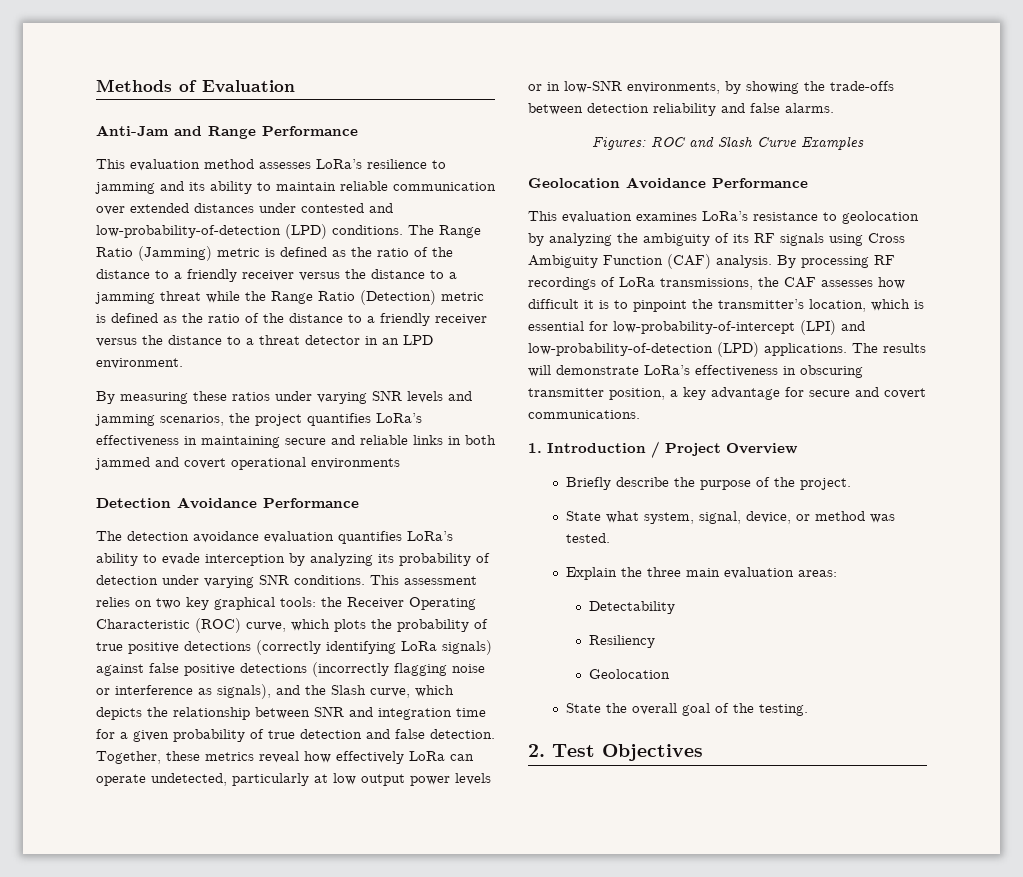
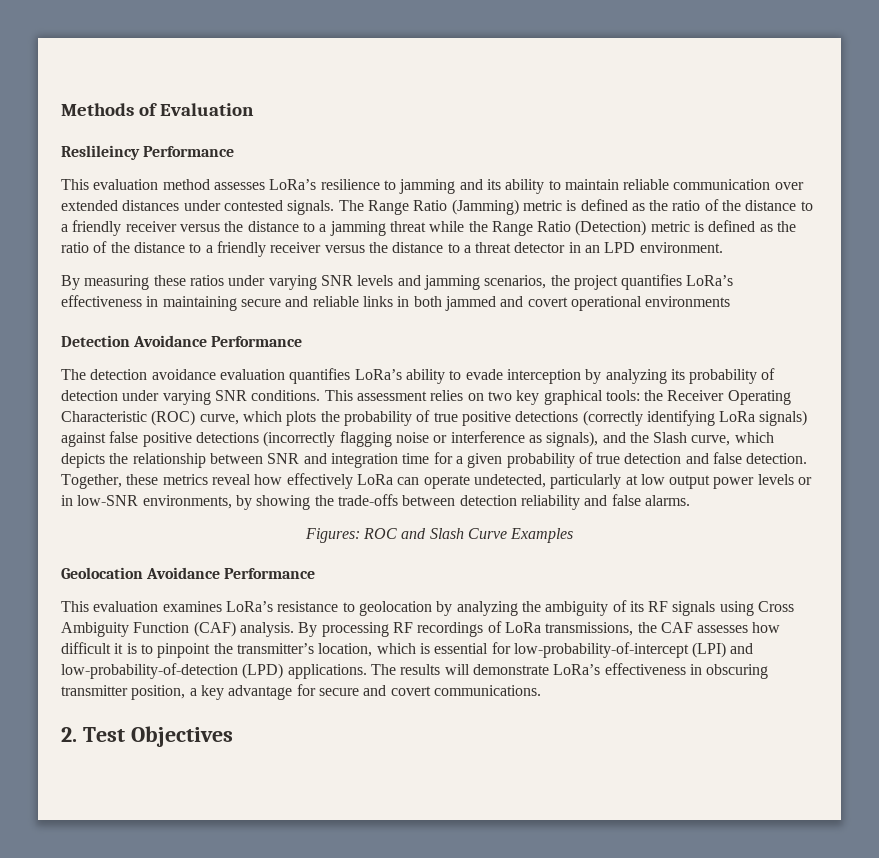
- Anti-Jam and Range Performance
+ Reslileincy Performance
- This evaluation method assesses LoRa’s resilience to jamming and its ability to maintain reliable communication over extended distances under contested and low-probability-of-detection (LPD) conditions.
+ This evaluation method assesses LoRa’s resilience to jamming and its ability to maintain reliable communication over extended distances under contested signals.
- 1. Introduction / Project Overview
- Briefly describe the purpose of the project.
- State what system, signal, device, or method was tested.
- Explain the three main evaluation areas:
- Detectability
- Resiliency
- Geolocation
- State the overall goal of the testing.

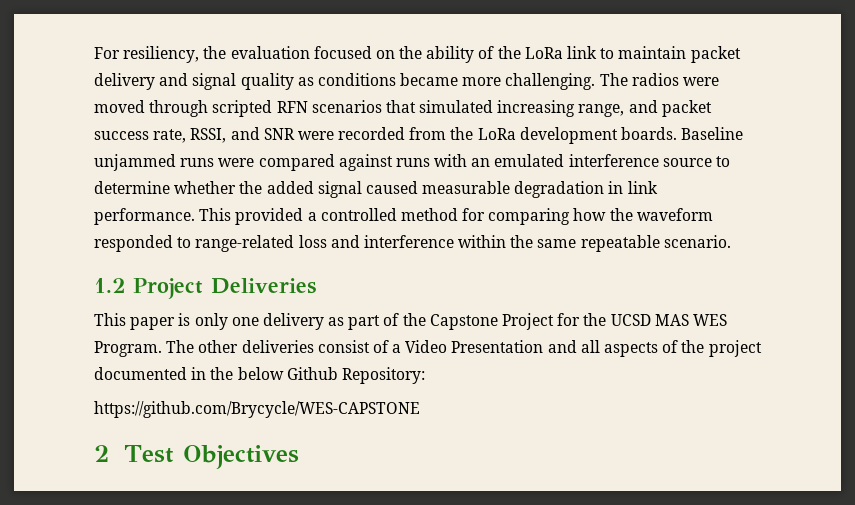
- Methods of Evaluation
- Reslileincy Performance
- This evaluation method assesses LoRa’s resilience to jamming and its ability to maintain reliable communication over extended distances under contested signals. The Range Ratio (Jamming) metric is defined as the ratio of the distance to a friendly receiver versus the distance to a jamming threat while the Range Ratio (Detection) metric is defined as the ratio of the distance to a friendly receiver versus the distance to a threat detector in an LPD environment.
- By measuring these ratios under varying SNR levels and jamming scenarios, the project quantifies LoRa’s effectiveness in maintaining secure and reliable links in both jammed and covert operational environments
- Detection Avoidance Performance
- The detection avoidance evaluation quantifies LoRa’s ability to evade interception by analyzing its probability of detection under varying SNR conditions. This assessment relies on two key graphical tools: the Receiver Operating Characteristic (ROC) curve, which plots the probability of true positive detections (correctly identifying LoRa signals) against false positive detections (incorrectly flagging noise or interference as signals), and the Slash curve, which depicts the relationship between SNR and integration time for a given probability of true detection and false detection. Together, these metrics reveal how effectively LoRa can operate undetected, particularly at low output power levels or in low-SNR environments, by showing the trade-offs between detection reliability and false alarms.
- Figures: ROC and Slash Curve Examples
- Geolocation Avoidance Performance
- This evaluation examines LoRa’s resistance to geolocation by analyzing the ambiguity of its RF signals using Cross Ambiguity Function (CAF) analysis. By processing RF recordings of LoRa transmissions, the CAF assesses how difficult it is to pinpoint the transmitter’s location, which is essential for low-probability-of-intercept (LPI) and low-probability-of-detection (LPD) applications. The results will demonstrate LoRa’s effectiveness in obscuring transmitter position, a key advantage for secure and covert communications.
- 2. Test Objectives
+ For resiliency, the evaluation focused on the ability of the LoRa link to maintain packet delivery and signal quality as conditions became more challenging. The radios were moved through scripted RFN scenarios that simulated increasing range, and packet success rate, RSSI, and SNR were recorded from the LoRa development boards. Baseline unjammed runs were compared against runs with an emulated interference source to determine whether the added signal caused measurable degradation in link performance. This provided a controlled method for comparing how the waveform responded to range-related loss and interference within the same repeatable scenario.
+ 1.2 Project Deliveries
+ This paper is only one delivery as part of the Capstone Project for the UCSD MAS WES Program. The other deliveries consist of a Video Presentation and all aspects of the project documented in the below Github Repository:
+ https://github.com/Brycycle/WES-CAPSTONE
+ 2 Test Objectives

